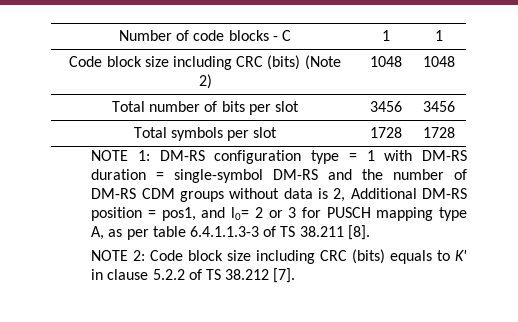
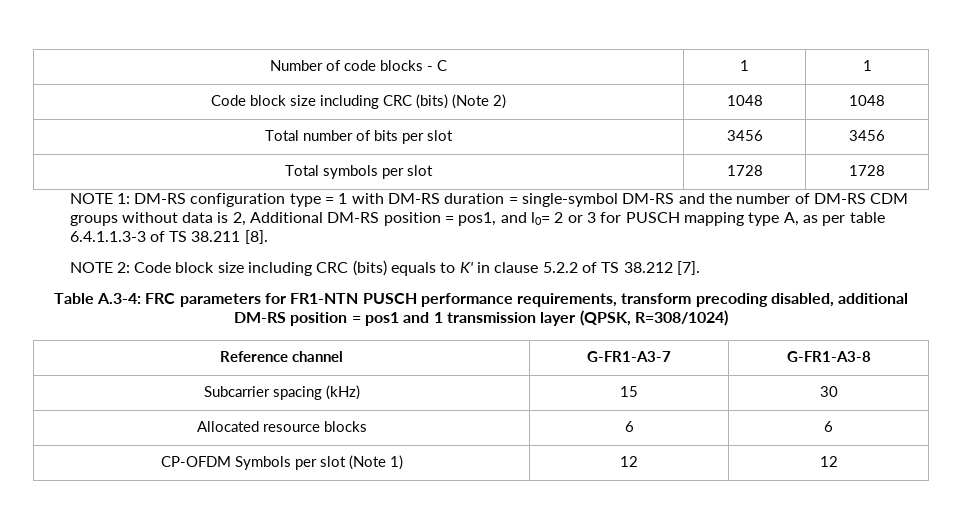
+ Table A.3-4: FRC parameters for FR1-NTN PUSCH performance requirements, transform precoding disabled, additional DM-RS position = pos1 and 1 transmission layer (QPSK, R=308/1024)
+ Reference channel | G-FR1-A3-7 | G-FR1-A3-8
+ Subcarrier spacing (kHz) | 15 | 30
+ Allocated resource blocks | 6 | 6
+ CP-OFDM Symbols per slot (Note 1) | 12 | 12

